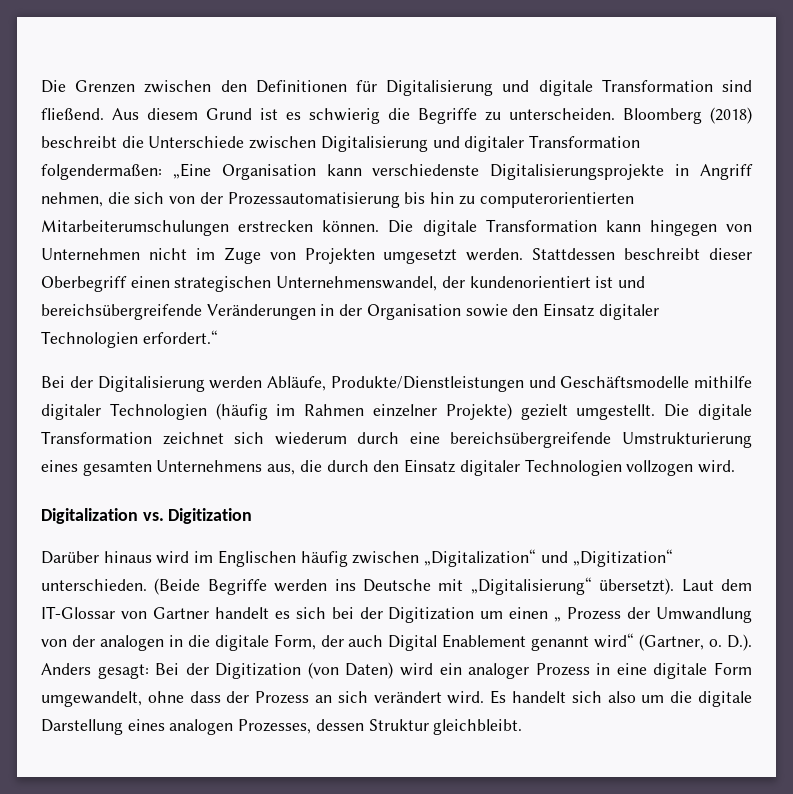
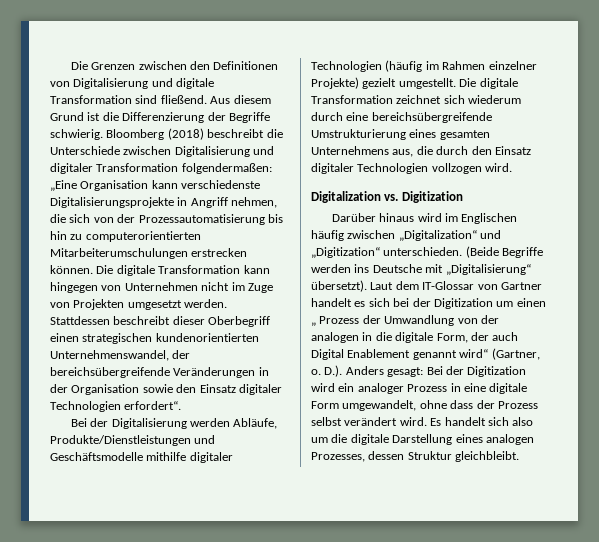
- Die Grenzen zwischen den Definitionen für Digitalisierung und digitale Transformation sind fließend.
+ Die Grenzen zwischen den Definitionen von Digitalisierung und digitale Transformation sind fließend.
- Aus diesem Grund ist es schwierig die Begriffe zu unterscheiden.
+ Aus diesem Grund ist die Differenzierung der Begriffe schwierig.
- Stattdessen beschreibt dieser Oberbegriff einen strategischen Unternehmenswandel, der kundenorientiert ist und bereichsübergreifende Veränderungen in der Organisation sowie den Einsatz digitaler Technologien erfordert.“
+ Stattdessen beschreibt dieser Oberbegriff einen strategischen kundenorientierten Unternehmenswandel, der bereichsübergreifende Veränderungen in der Organisation sowie den Einsatz digitaler Technologien erfordert“.
- D.). Anders gesagt: Bei der Digitization (von Daten) wird ein analoger Prozess in eine digitale Form umgewandelt, ohne dass der Prozess an sich verändert wird.
+ D.). Anders gesagt: Bei der Digitization wird ein analoger Prozess in eine digitale Form umgewandelt, ohne dass der Prozess selbst verändert wird.

